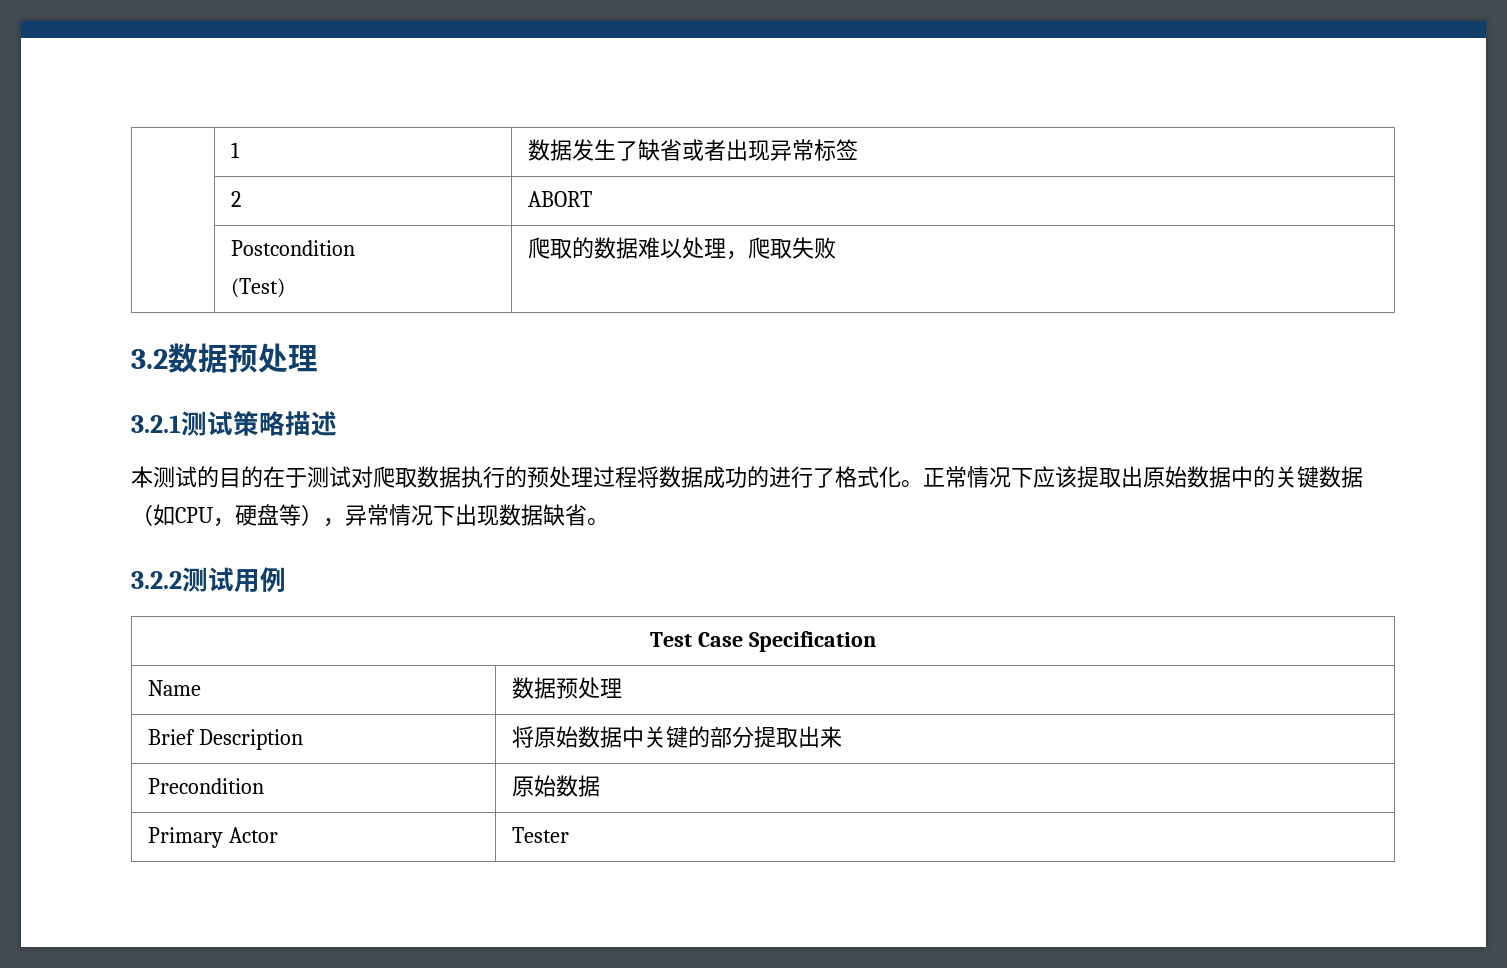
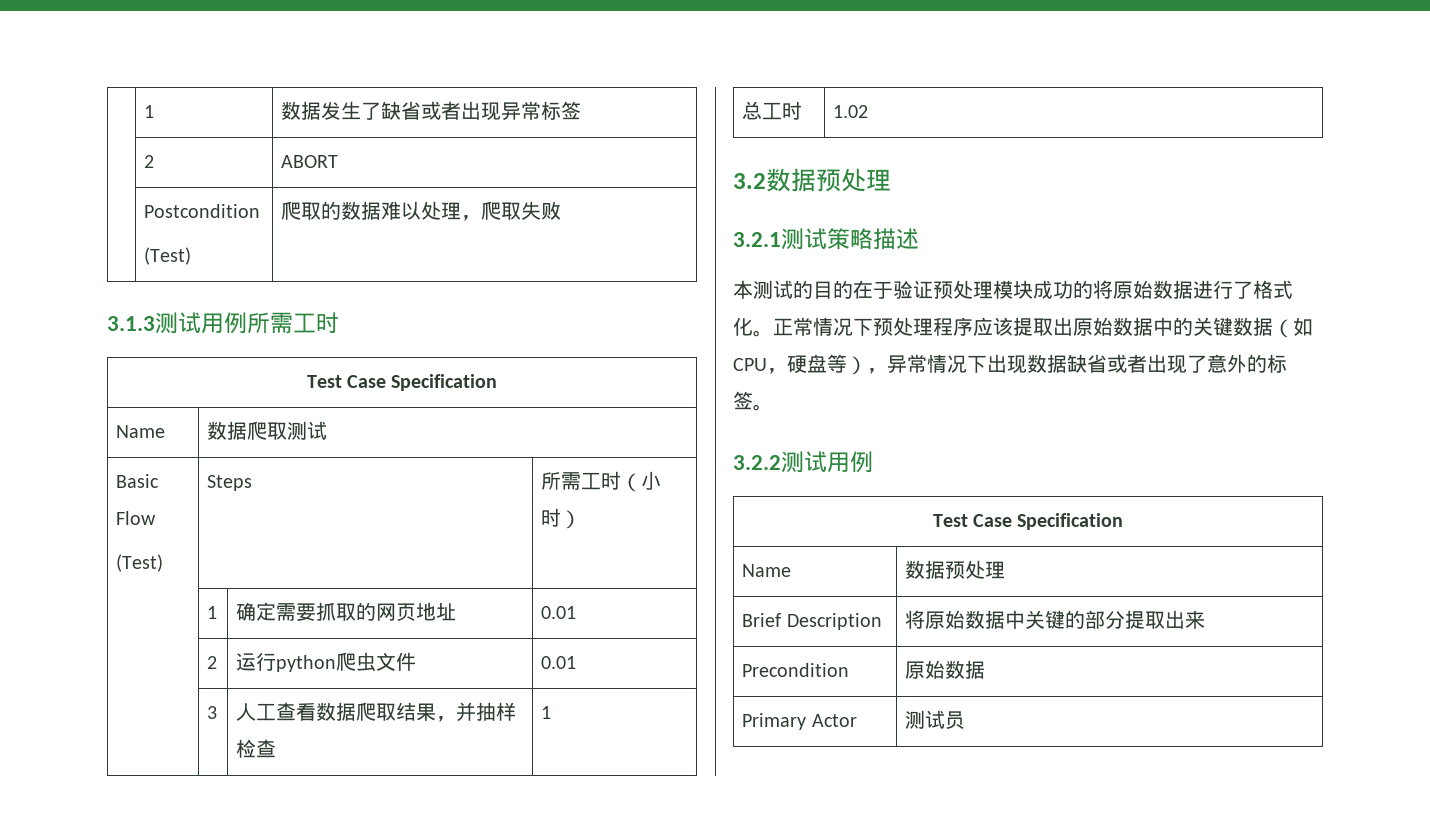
+ 3.1.3测试用例所需工时
+ Test Case Specification
+ Name | 数据爬取测试
+ Basic Flow
+ (Test) | Steps | 所需工时（小时）
+ | 1 | 确定需要抓取的网页地址 | 0.01
+ | 2 | 运行python爬虫文件 | 0.01
+ | 3 | 人工查看数据爬取结果，并抽样检查 | 1
+ 总工时 | 1.02
- 本测试的目的在于测试对爬取数据执行的预处理过程将数据成功的进行了格式化。
+ 本测试的目的在于验证预处理模块成功的将原始数据进行了格式化。
- 正常情况下应该提取出原始数据中的关键数据（如CPU，硬盘等），异常情况下出现数据缺省。
+ 正常情况下预处理程序应该提取出原始数据中的关键数据（如CPU，硬盘等），异常情况下出现数据缺省或者出现了意外的标签。
- Primary Actor | Tester
+ Primary Actor | 测试员

